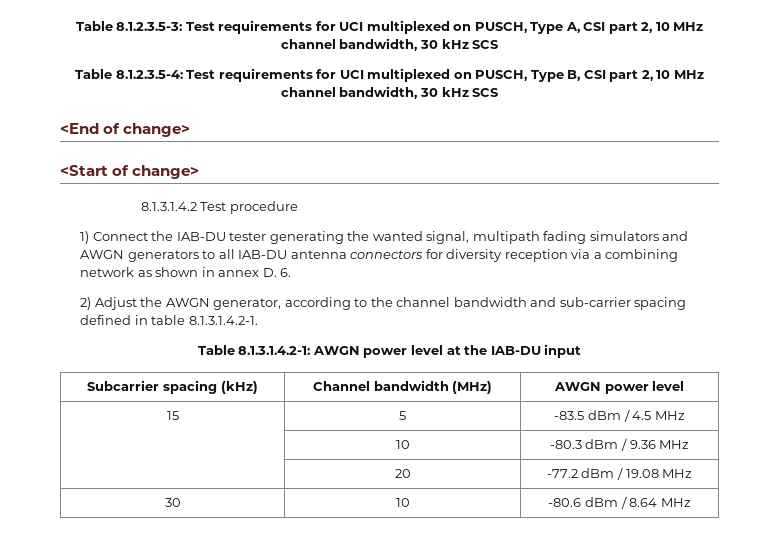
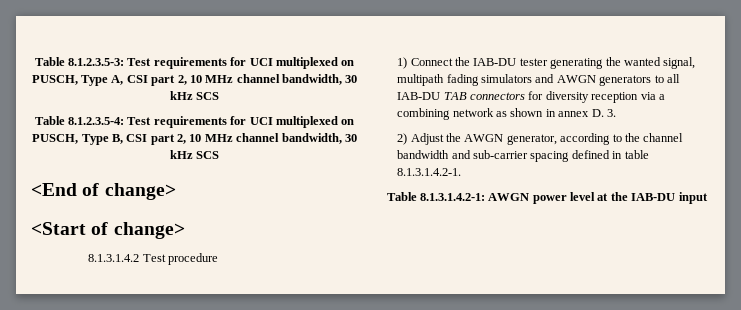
- 1) Connect the IAB-DU tester generating the wanted signal, multipath fading simulators and AWGN generators to all IAB-DU antenna connectors for diversity reception via a combining network as shown in annex D. 6.
+ 1) Connect the IAB-DU tester generating the wanted signal, multipath fading simulators and AWGN generators to all IAB-DU TAB connectors for diversity reception via a combining network as shown in annex D. 3.
- Subcarrier spacing (kHz) | Channel bandwidth (MHz) | AWGN power level
- 15 | 5 | -83.5 dBm / 4.5 MHz
- | 10 | -80.3 dBm / 9.36 MHz
- | 20 | -77.2 dBm / 19.08 MHz
- 30 | 10 | -80.6 dBm / 8.64 MHz

